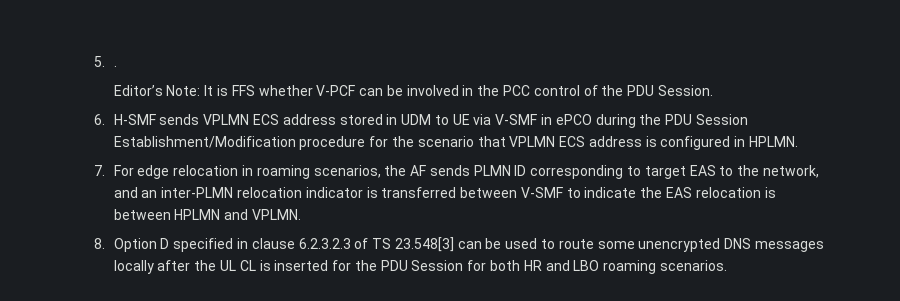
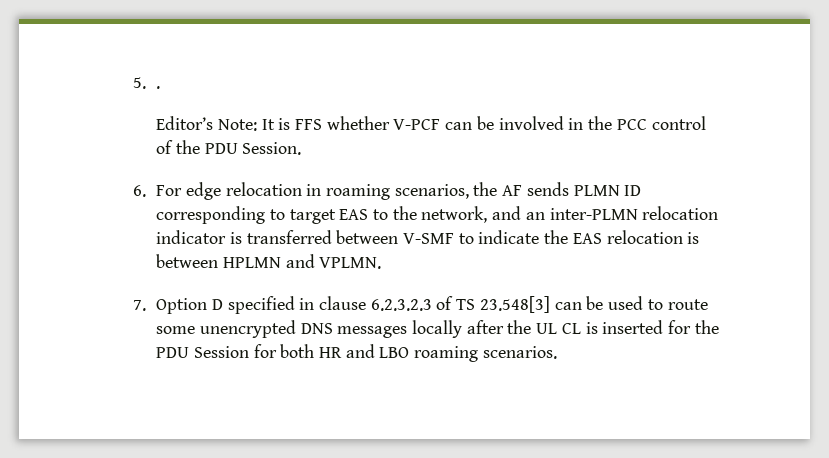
- 6. H-SMF sends VPLMN ECS address stored in UDM to UE via V-SMF in ePCO during the PDU Session Establishment/Modification procedure for the scenario that VPLMN ECS address is configured in HPLMN.
- 7. For edge relocation in roaming scenarios, the AF sends PLMN ID corresponding to target EAS to the network, and an inter-PLMN relocation indicator is transferred between V-SMF to indicate the EAS relocation is between HPLMN and VPLMN.
+ 6. For edge relocation in roaming scenarios, the AF sends PLMN ID corresponding to target EAS to the network, and an inter-PLMN relocation indicator is transferred between V-SMF to indicate the EAS relocation is between HPLMN and VPLMN.
- 8. Option D specified in clause 6.2.3.2.3 of TS 23.548[3] can be used to route some unencrypted DNS messages locally after the UL CL is inserted for the PDU Session for both HR and LBO roaming scenarios.
+ 7. Option D specified in clause 6.2.3.2.3 of TS 23.548[3] can be used to route some unencrypted DNS messages locally after the UL CL is inserted for the PDU Session for both HR and LBO roaming scenarios.

